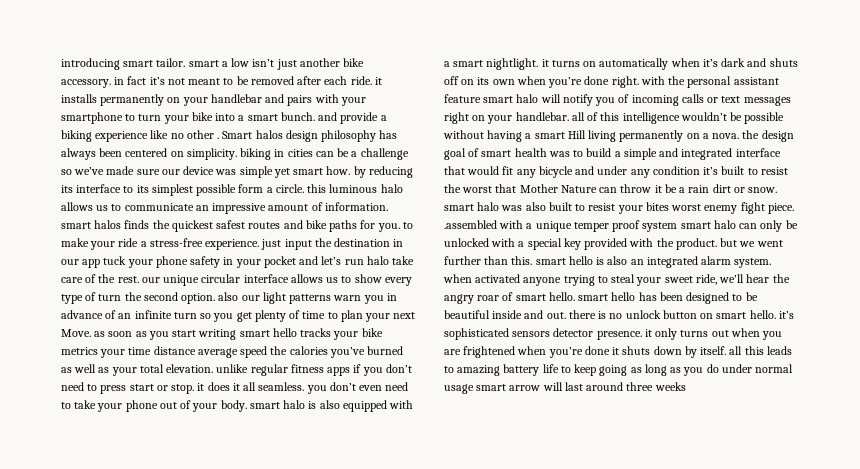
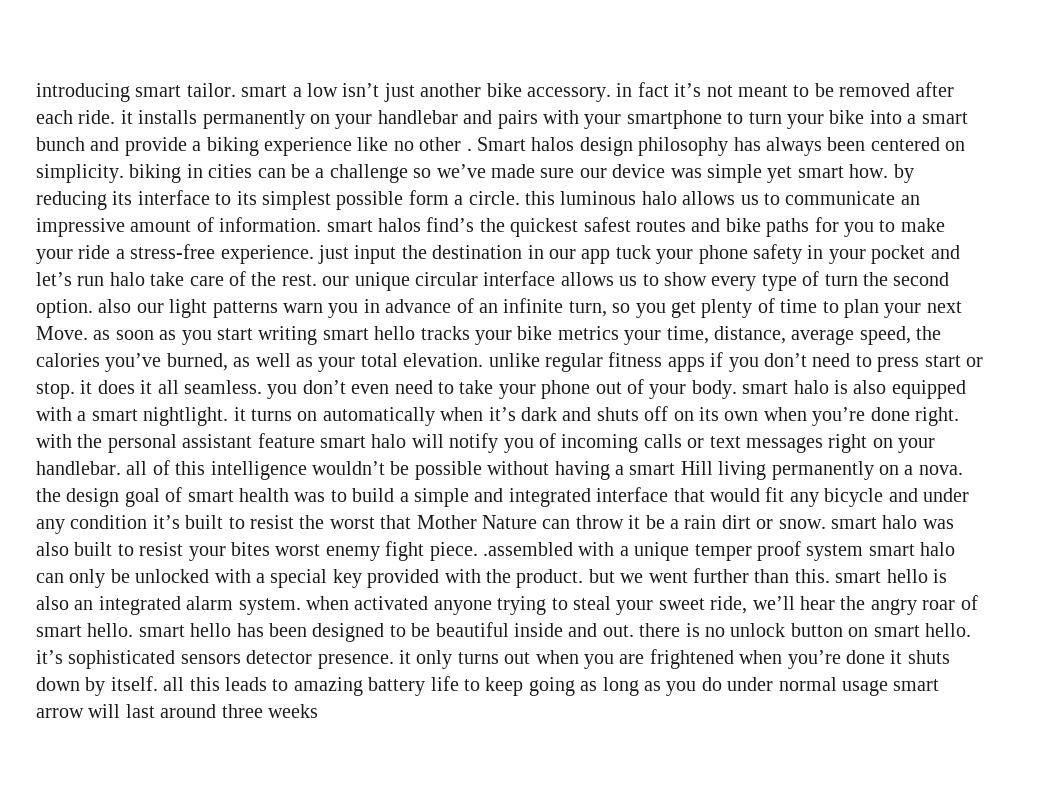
- introducing smart tailor. smart a low isn’t just another bike accessory. in fact it’s not meant to be removed after each ride. it installs permanently on your handlebar and pairs with your smartphone to turn your bike into a smart bunch. and provide a biking experience like no other .
+ introducing smart tailor. smart a low isn’t just another bike accessory. in fact it’s not meant to be removed after each ride. it installs permanently on your handlebar and pairs with your smartphone to turn your bike into a smart bunch and provide a biking experience like no other .
- Smart halos design philosophy has always been centered on simplicity. biking in cities can be a challenge so we’ve made sure our device was simple yet smart how. by reducing its interface to its simplest possible form a circle. this luminous halo allows us to communicate an impressive amount of information. smart halos finds the quickest safest routes and bike paths for you. to make your ride a stress-free experience. just input the destination in our app tuck your phone safety in your pocket and let’s run halo take care of the rest. our unique circular interface allows us to show every type of turn the second option. also our light patterns warn you in advance of an infinite turn so you get plenty of time to plan your next Move. as soon as you start writing smart hello tracks your bike metrics your time distance average speed the calories you’ve burned as well as your total elevation. unlike regular fitness apps if you don’t need to press start or stop. it does it all seamless. you don’t even need to take your phone out of your body. smart halo is also equipped with a smart nightlight. it turns on automatically when it’s dark and shuts off on its own when you’re done right. with the personal assistant feature smart halo will notify you of incoming calls or text messages right on your handlebar. all of this intelligence wouldn’t be possible without having a smart Hill living permanently on a nova. the design goal of smart health was to build a simple and integrated interface that would fit any bicycle and under any condition it’s built to resist the worst that Mother Nature can throw it be a rain dirt or snow. smart halo was also built to resist your bites worst enemy fight piece. .assembled with a unique temper proof system smart halo can only be unlocked with a special key provided with the product. but we went further than this. smart hello is also an integrated alarm system. when activated anyone trying to steal your sweet ride, we’ll hear the angry roar of smart hello. smart hello has been designed to be beautiful inside and out. there is no unlock button on smart hello. it’s sophisticated sensors detector presence. it only turns out when you are frightened when you’re done it shuts down by itself. all this leads to amazing battery life to keep going as long as you do under normal usage smart arrow will last around three weeks
+ Smart halos design philosophy has always been centered on simplicity. biking in cities can be a challenge so we’ve made sure our device was simple yet smart how. by reducing its interface to its simplest possible form a circle. this luminous halo allows us to communicate an impressive amount of information. smart halos find’s the quickest safest routes and bike paths for you to make your ride a stress-free experience. just input the destination in our app tuck your phone safety in your pocket and let’s run halo take care of the rest. our unique circular interface allows us to show every type of turn the second option. also our light patterns warn you in advance of an infinite turn, so you get plenty of time to plan your next Move. as soon as you start writing smart hello tracks your bike metrics your time, distance, average speed, the calories you’ve burned, as well as your total elevation. unlike regular fitness apps if you don’t need to press start or stop. it does it all seamless. you don’t even need to take your phone out of your body. smart halo is also equipped with a smart nightlight. it turns on automatically when it’s dark and shuts off on its own when you’re done right. with the personal assistant feature smart halo will notify you of incoming calls or text messages right on your handlebar. all of this intelligence wouldn’t be possible without having a smart Hill living permanently on a nova. the design goal of smart health was to build a simple and integrated interface that would fit any bicycle and under any condition it’s built to resist the worst that Mother Nature can throw it be a rain dirt or snow. smart halo was also built to resist your bites worst enemy fight piece. .assembled with a unique temper proof system smart halo can only be unlocked with a special key provided with the product. but we went further than this. smart hello is also an integrated alarm system. when activated anyone trying to steal your sweet ride, we’ll hear the angry roar of smart hello. smart hello has been designed to be beautiful inside and out. there is no unlock button on smart hello. it’s sophisticated sensors detector presence. it only turns out when you are frightened when you’re done it shuts down by itself. all this leads to amazing battery life to keep going as long as you do under normal usage smart arrow will last around three weeks

